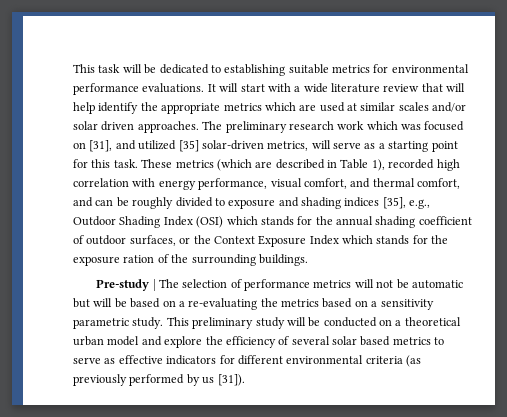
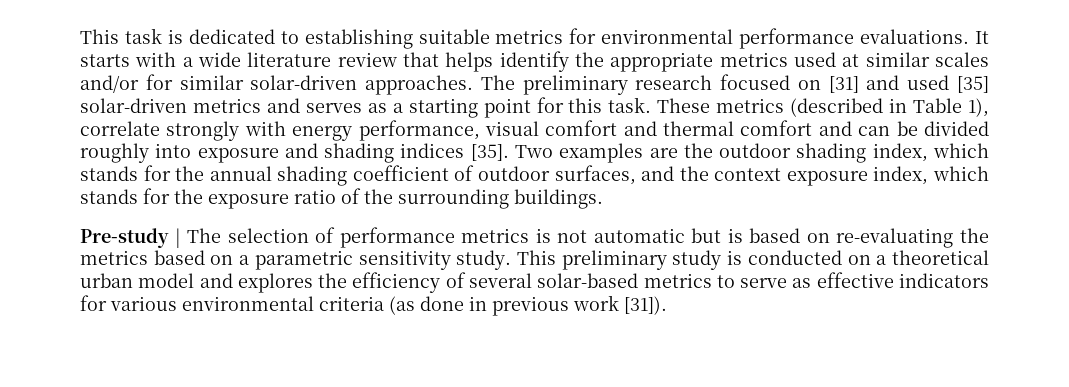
- This task will be dedicated to establishing suitable metrics for environmental performance evaluations.
+ This task is dedicated to establishing suitable metrics for environmental performance evaluations.
- It will start with a wide literature review that will help identify the appropriate metrics which are used at similar scales and/or solar driven approaches.
+ It starts with a wide literature review that helps identify the appropriate metrics used at similar scales and/or for similar solar-driven approaches.
- The preliminary research work which was focused on [31], and utilized [35] solar-driven metrics, will serve as a starting point for this task.
+ The preliminary research focused on [31] and used [35] solar-driven metrics and serves as a starting point for this task.
- These metrics (which are described in Table 1), recorded high correlation with energy performance, visual comfort, and thermal comfort, and can be roughly divided to exposure and shading indices [35], e.g., Outdoor Shading Index (OSI) which stands for the annual shading coefficient of outdoor surfaces, or the Context Exposure Index which stands for the exposure ration of the surrounding buildings.
+ These metrics (described in Table 1), correlate strongly with energy performance, visual comfort and thermal comfort and can be divided roughly into exposure and shading indices [35]. Two examples are the outdoor shading index, which stands for the annual shading coefficient of outdoor surfaces, and the context exposure index, which stands for the exposure ratio of the surrounding buildings.
- Pre-study | The selection of performance metrics will not be automatic but will be based on a re-evaluating the metrics based on a sensitivity parametric study.
+ Pre-study | The selection of performance metrics is not automatic but is based on re-evaluating the metrics based on a parametric sensitivity study.
- This preliminary study will be conducted on a theoretical urban model and explore the efficiency of several solar based metrics to serve as effective indicators for different environmental criteria (as previously performed by us [31]).
+ This preliminary study is conducted on a theoretical urban model and explores the efficiency of several solar-based metrics to serve as effective indicators for various environmental criteria (as done in previous work [31]).

